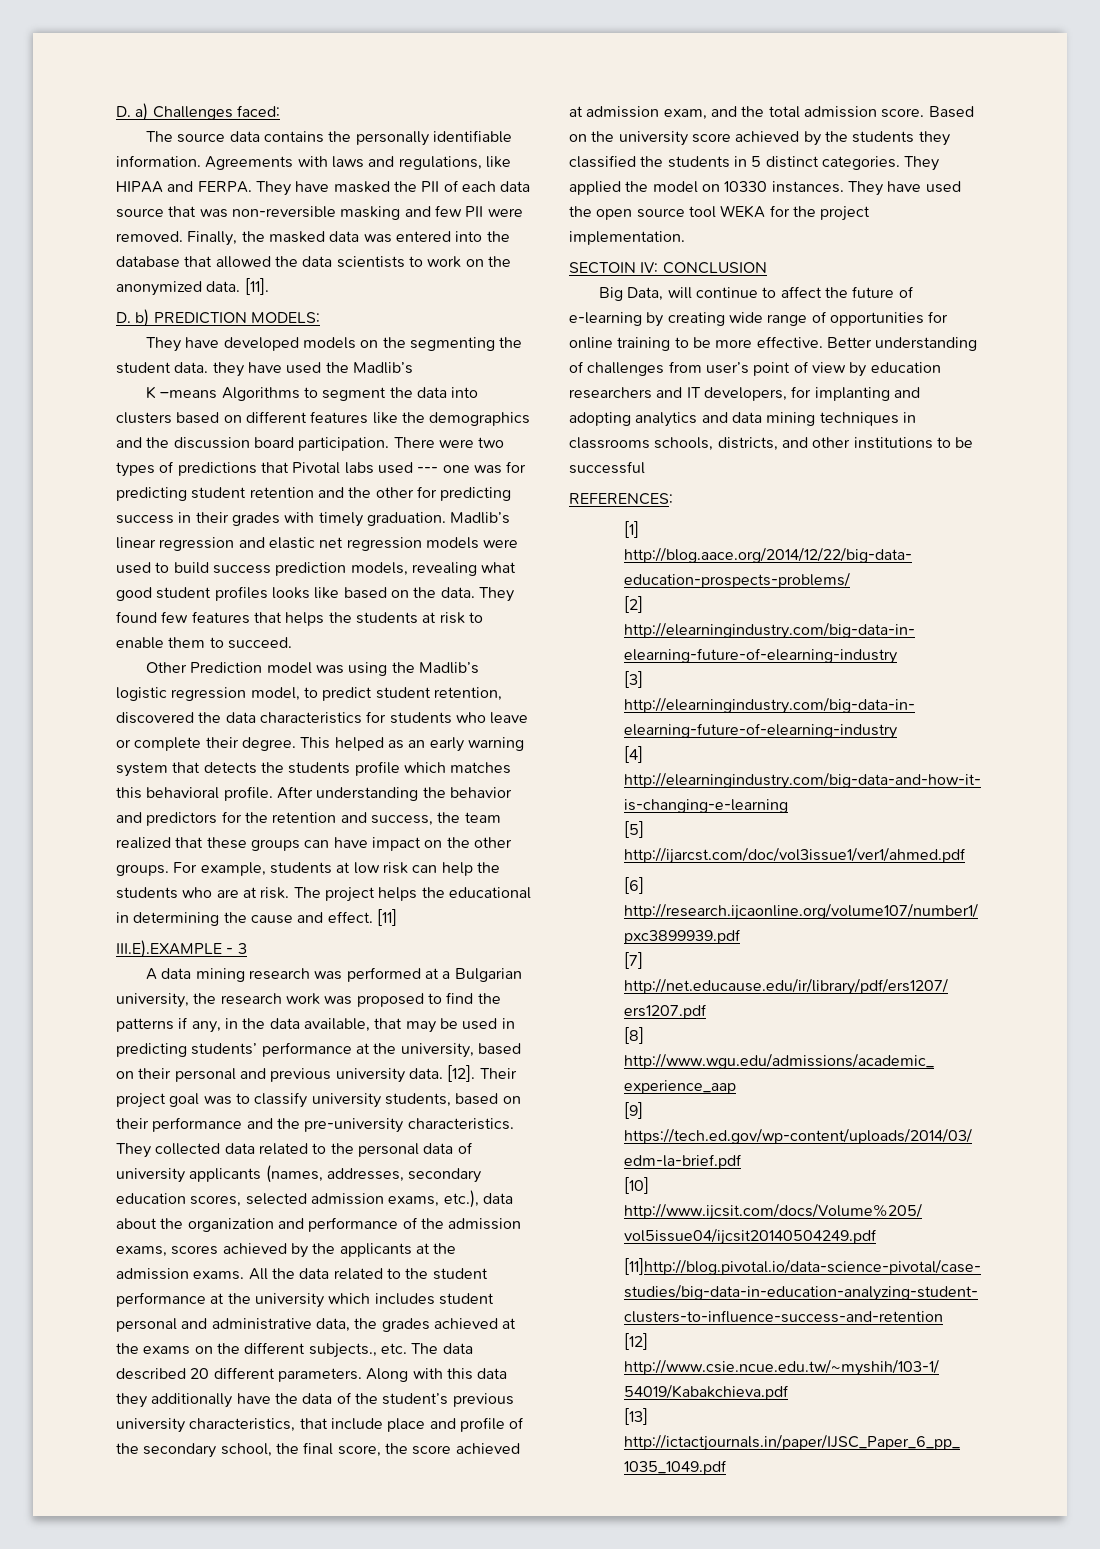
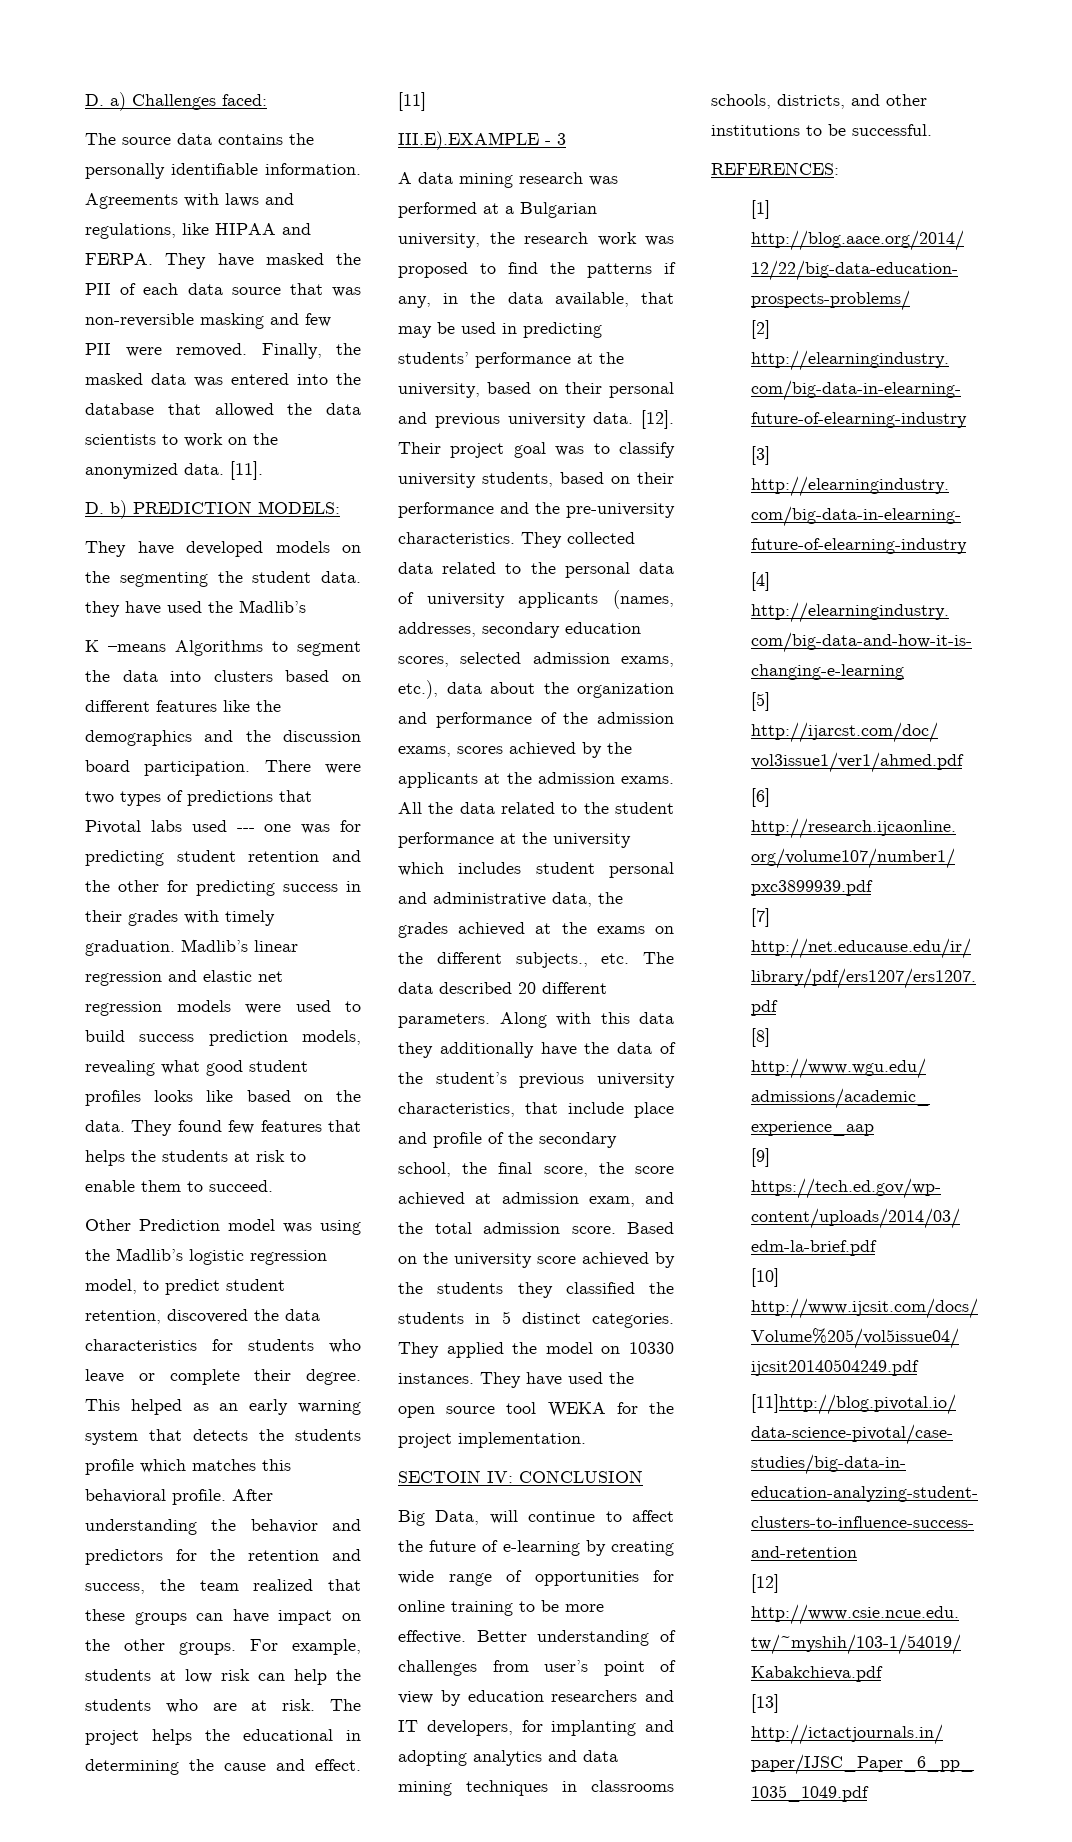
- Better understanding of challenges from user’s point of view by education researchers and IT developers, for implanting and adopting analytics and data mining techniques in classrooms schools, districts, and other institutions to be successful
+ Better understanding of challenges from user’s point of view by education researchers and IT developers, for implanting and adopting analytics and data mining techniques in classrooms schools, districts, and other institutions to be successful.

